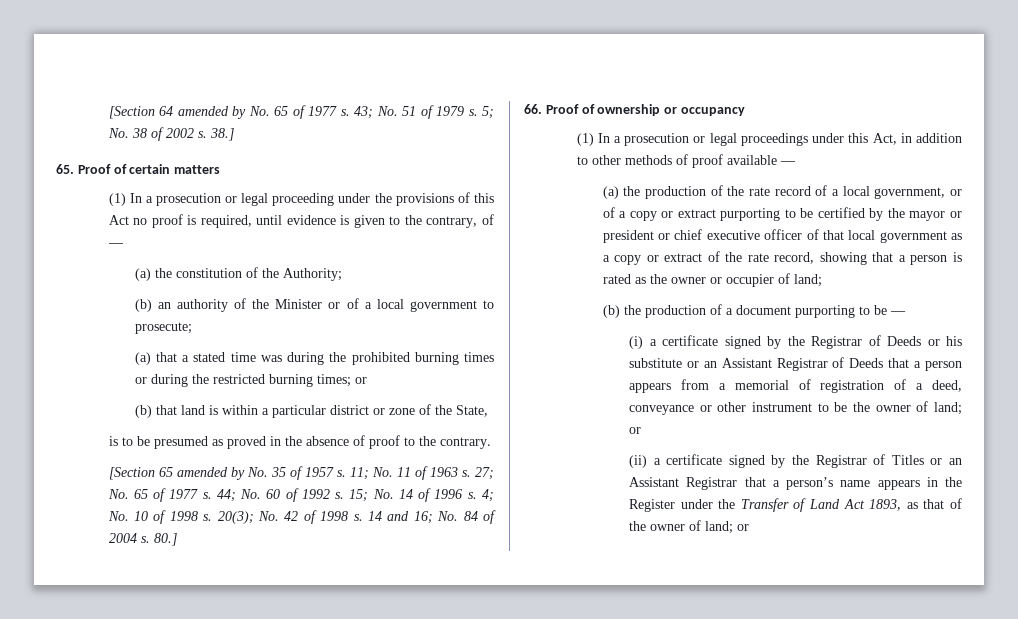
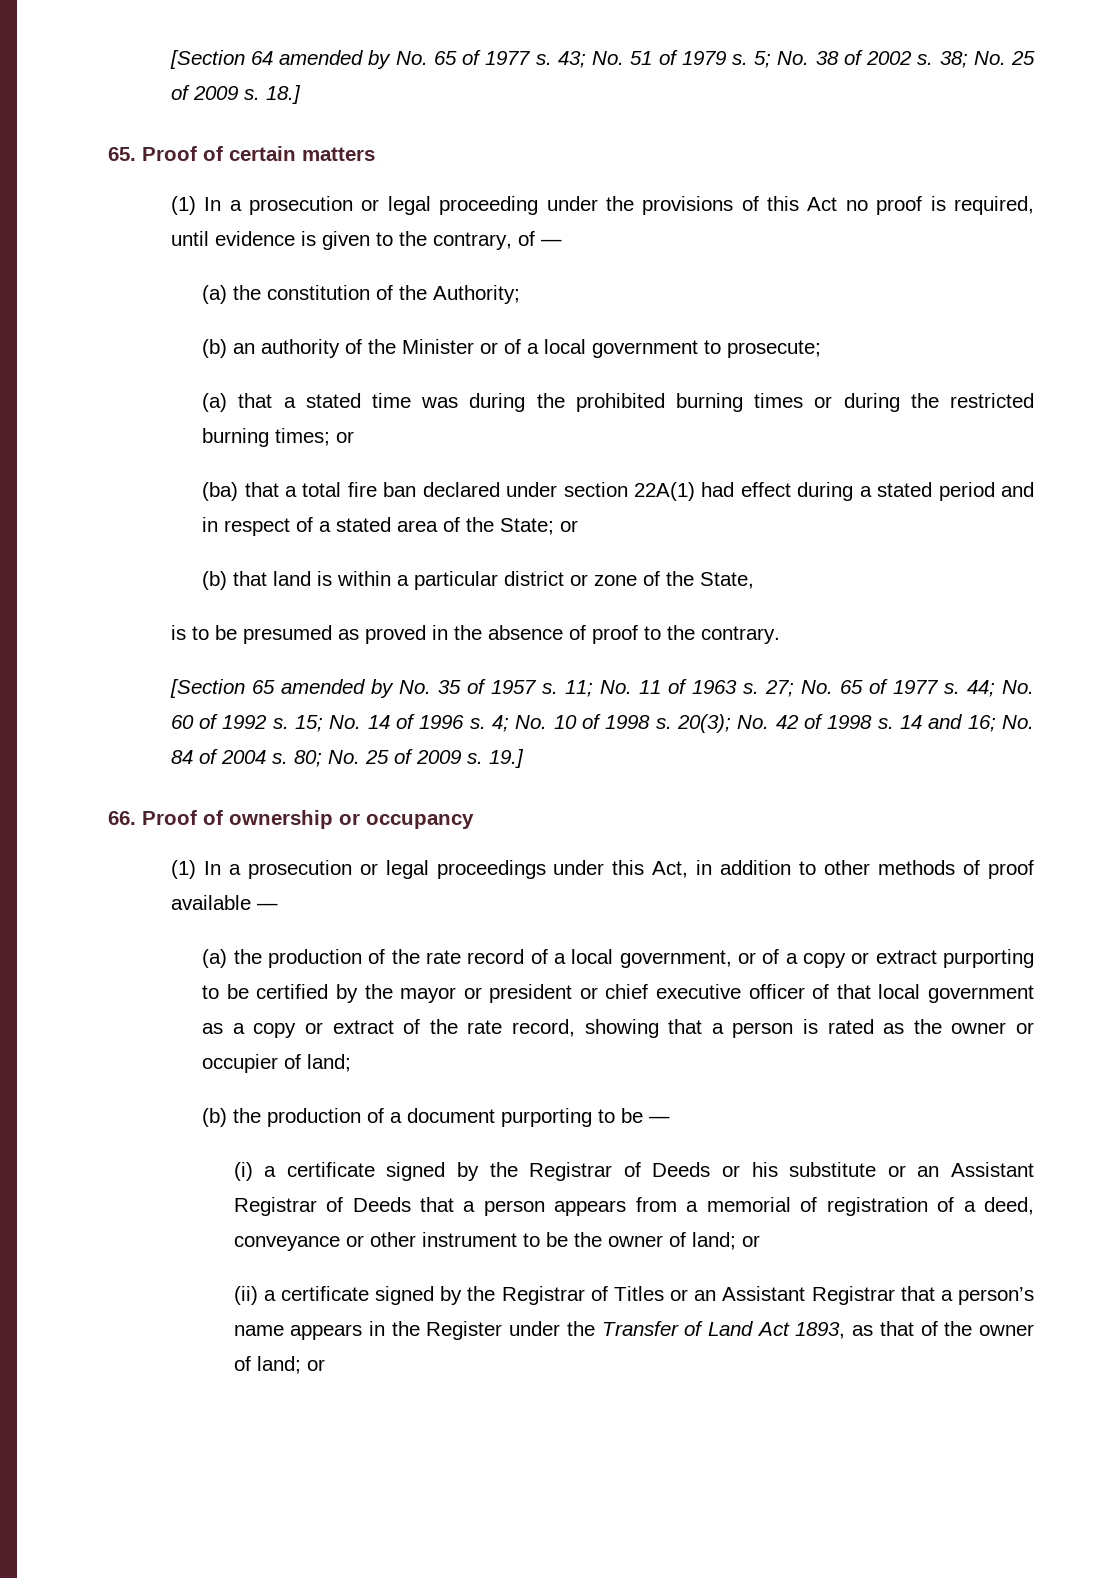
- 38.]
+ 38; No. 25 of 2009 s. 18.]
+ (ba) that a total fire ban declared under section 22A(1) had effect during a stated period and in respect of a stated area of the State; or
- 80.]
+ 80; No. 25 of 2009 s. 19.]

